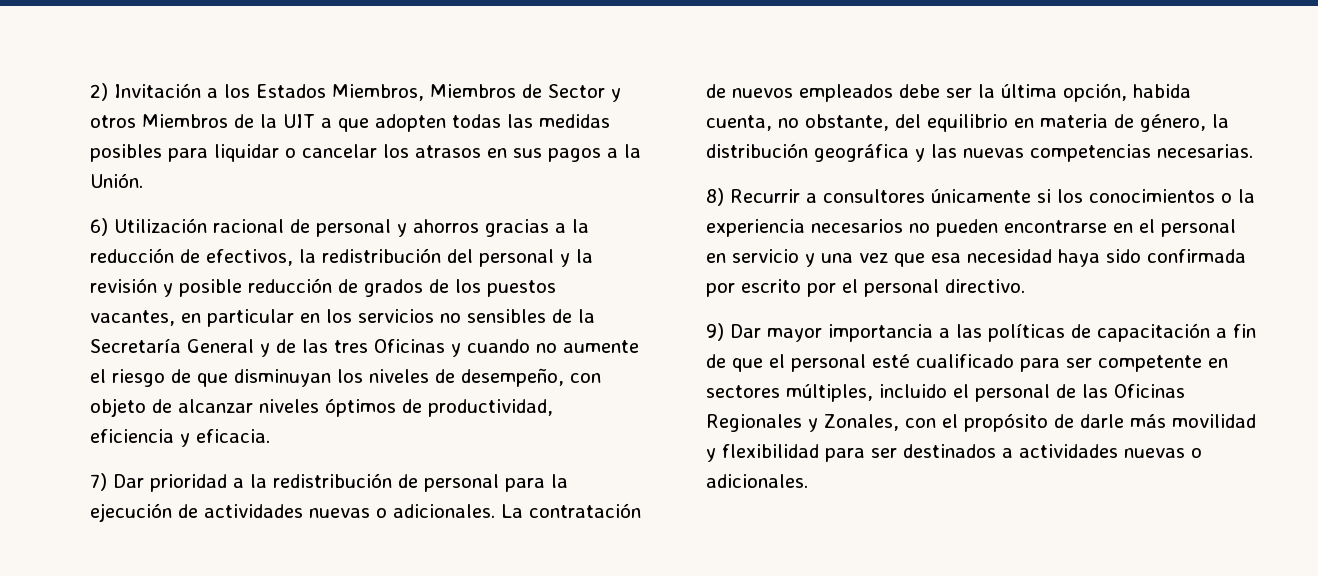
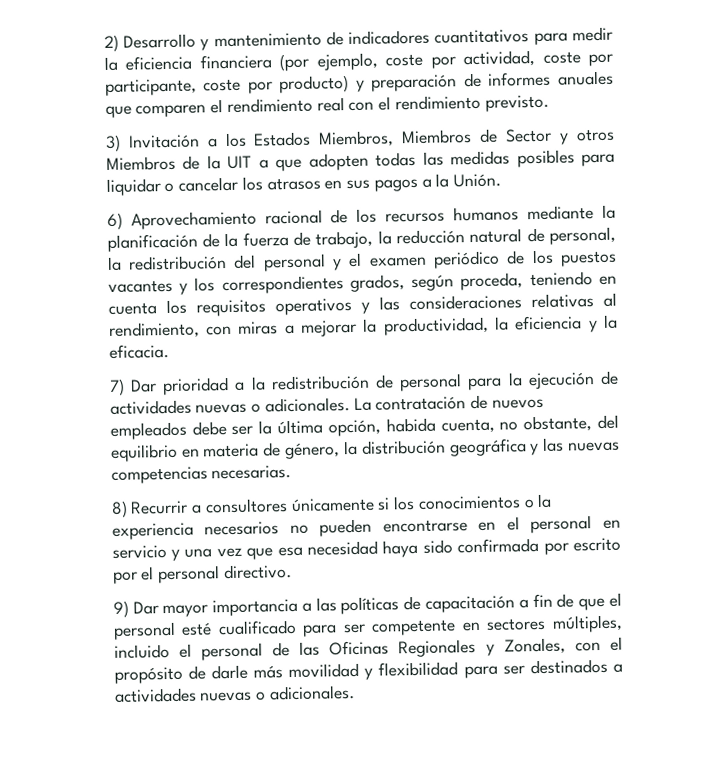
- 2) Invitación a los Estados Miembros, Miembros de Sector y otros Miembros de la UIT a que adopten todas las medidas posibles para liquidar o cancelar los atrasos en sus pagos a la Unión.
+ 2) Desarrollo y mantenimiento de indicadores cuantitativos para medir la eficiencia financiera (por ejemplo, coste por actividad, coste por participante, coste por producto) y preparación de informes anuales que comparen el rendimiento real con el rendimiento previsto.
+ 3) Invitación a los Estados Miembros, Miembros de Sector y otros Miembros de la UIT a que adopten todas las medidas posibles para liquidar o cancelar los atrasos en sus pagos a la Unión.
- 6) Utilización racional de personal y ahorros gracias a la reducción de efectivos, la redistribución del personal y la revisión y posible reducción de grados de los puestos vacantes, en particular en los servicios no sensibles de la Secretaría General y de las tres Oficinas y cuando no aumente el riesgo de que disminuyan los niveles de desempeño, con objeto de alcanzar niveles óptimos de productividad, eficiencia y eficacia.
+ 6) Aprovechamiento racional de los recursos humanos mediante la planificación de la fuerza de trabajo, la reducción natural de personal, la redistribución del personal y el examen periódico de los puestos vacantes y los correspondientes grados, según proceda, teniendo en cuenta los requisitos operativos y las consideraciones relativas al rendimiento, con miras a mejorar la productividad, la eficiencia y la eficacia.

